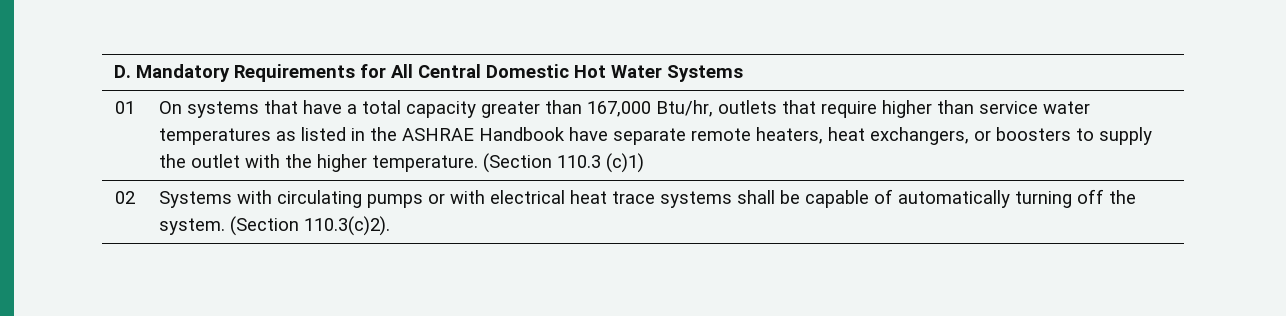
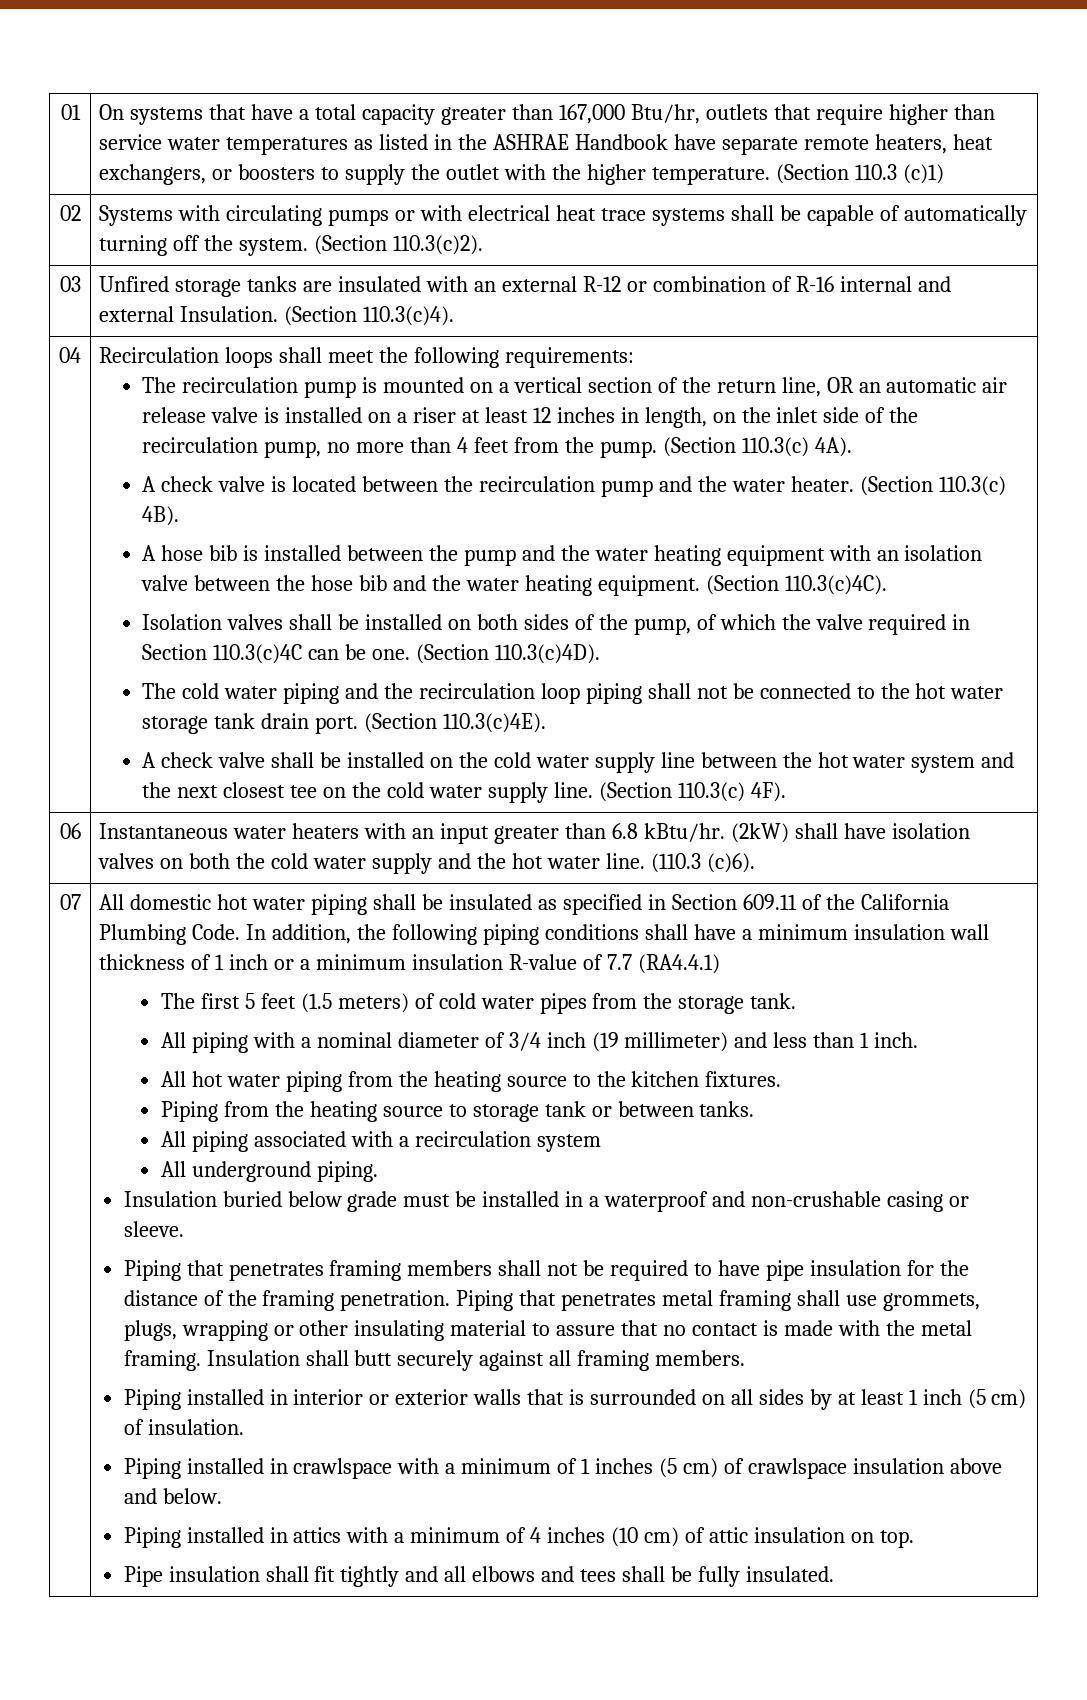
- D. Mandatory Requirements for All Central Domestic Hot Water Systems
+ 03 | Unfired storage tanks are insulated with an external R-12 or combination of R-16 internal and external Insulation. (Section 110.3(c)4).
+ 04 | Recirculation loops shall meet the following requirements:
+ The recirculation pump is mounted on a vertical section of the return line, OR an automatic air release valve is installed on a riser at least 12 inches in length, on the inlet side of the recirculation pump, no more than 4 feet from the pump. (Section 110.3(c) 4A).
+ A check valve is located between the recirculation pump and the water heater. (Section 110.3(c) 4B).
+ A hose bib is installed between the pump and the water heating equipment with an isolation valve between the hose bib and the water heating equipment. (Section 110.3(c)4C).
+ Isolation valves shall be installed on both sides of the pump, of which the valve required in Section 110.3(c)4C can be one. (Section 110.3(c)4D).
+ The cold water piping and the recirculation loop piping shall not be connected to the hot water storage tank drain port. (Section 110.3(c)4E).
+ A check valve shall be installed on the cold water supply line between the hot water system and the next closest tee on the cold water supply line. (Section 110.3(c) 4F).
+ 06 | Instantaneous water heaters with an input greater than 6.8 kBtu/hr. (2kW) shall have isolation valves on both the cold water supply and the hot water line. (110.3 (c)6).
+ 07 | All domestic hot water piping shall be insulated as specified in Section 609.11 of the California Plumbing Code. In addition, the following piping conditions shall have a minimum insulation wall thickness of 1 inch or a minimum insulation R-value of 7.7 (RA4.4.1)
+ The first 5 feet (1.5 meters) of cold water pipes from the storage tank.
+ All piping with a nominal diameter of 3/4 inch (19 millimeter) and less than 1 inch.
+ All hot water piping from the heating source to the kitchen fixtures.
+ Piping from the heating source to storage tank or between tanks.
+ All piping associated with a recirculation system
+ All underground piping.
+ Insulation buried below grade must be installed in a waterproof and non-crushable casing or sleeve.
+ Piping that penetrates framing members shall not be required to have pipe insulation for the distance of the framing penetration. Piping that penetrates metal framing shall use grommets, plugs, wrapping or other insulating material to assure that no contact is made with the metal framing. Insulation shall butt securely against all framing members.
+ Piping installed in interior or exterior walls that is surrounded on all sides by at least 1 inch (5 cm) of insulation.
+ Piping installed in crawlspace with a minimum of 1 inches (5 cm) of crawlspace insulation above and below.
+ Piping installed in attics with a minimum of 4 inches (10 cm) of attic insulation on top.
+ Pipe insulation shall fit tightly and all elbows and tees shall be fully insulated.

